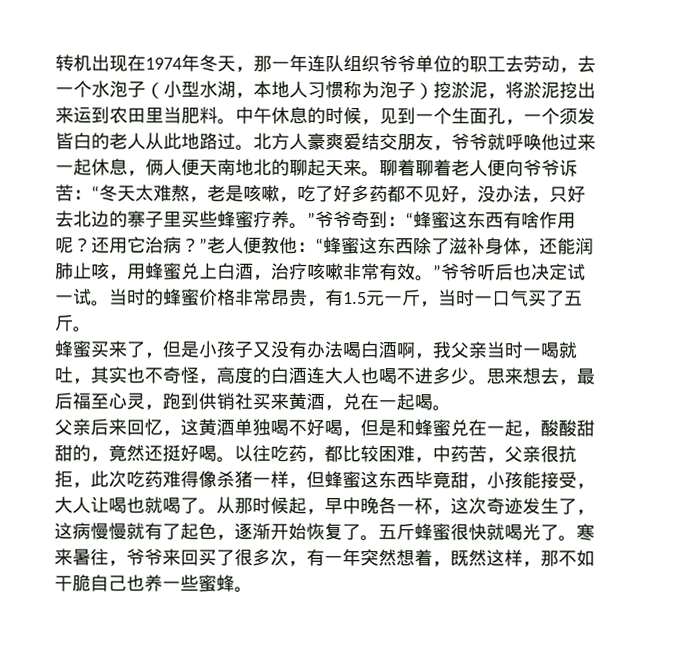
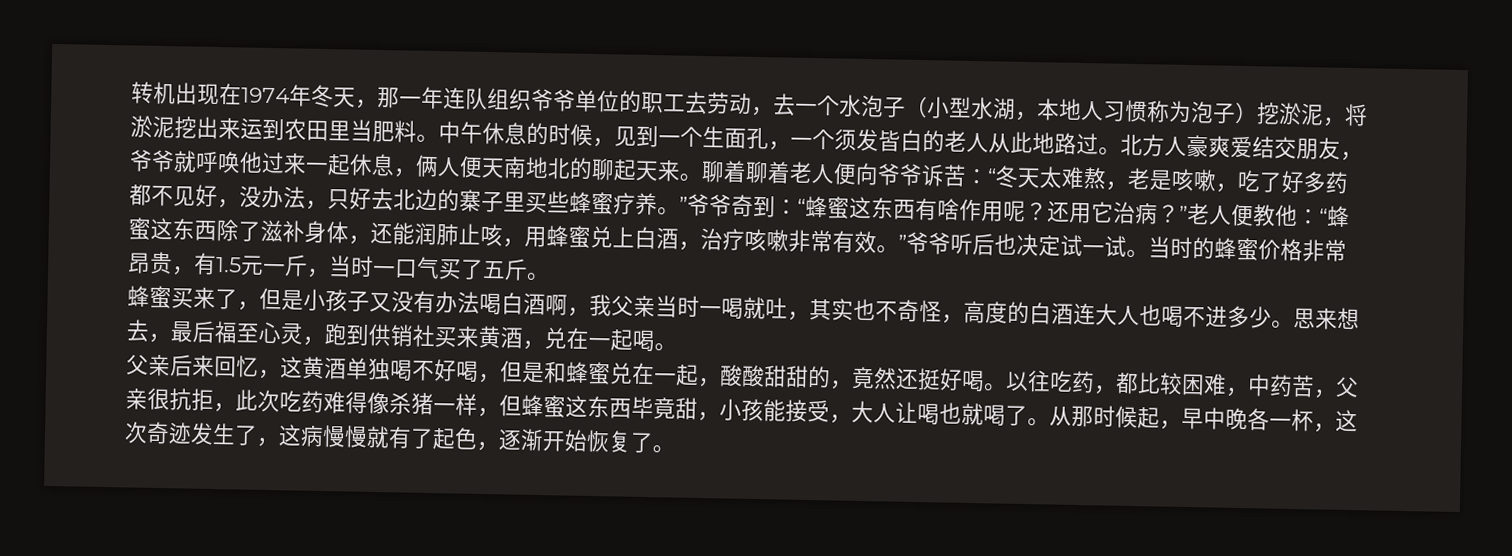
- 五斤蜂蜜很快就喝光了。寒来暑往，爷爷来回买了很多次，有一年突然想着，既然这样，那不如干脆自己也养一些蜜蜂。

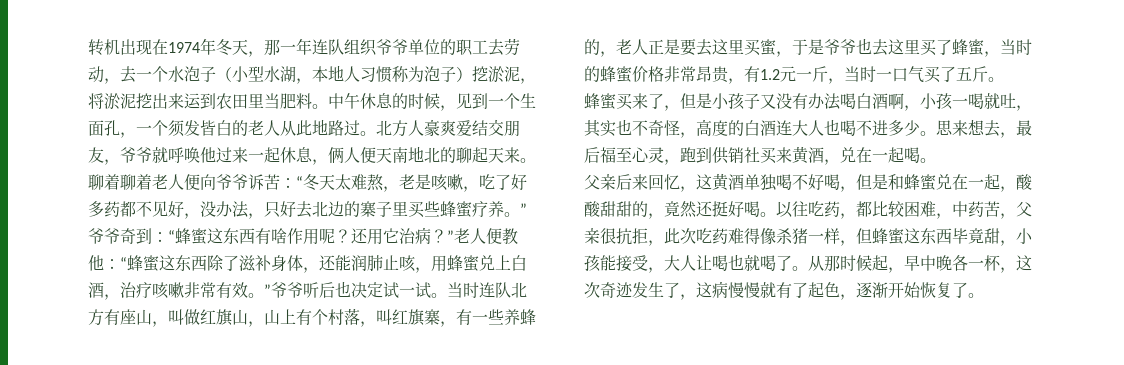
- 当时的蜂蜜价格非常昂贵，有1.5元一斤，当时一口气买了五斤。
+ 当时连队北方有座山，叫做红旗山，山上有个村落，叫红旗寨，有一些养蜂的，老人正是要去这里买蜜，于是爷爷也去这里买了蜂蜜，当时的蜂蜜价格非常昂贵，有1.2元一斤，当时一口气买了五斤。
- 蜂蜜买来了，但是小孩子又没有办法喝白酒啊，我父亲当时一喝就吐，其实也不奇怪，高度的白酒连大人也喝不进多少。
+ 蜂蜜买来了，但是小孩子又没有办法喝白酒啊，小孩一喝就吐，其实也不奇怪，高度的白酒连大人也喝不进多少。

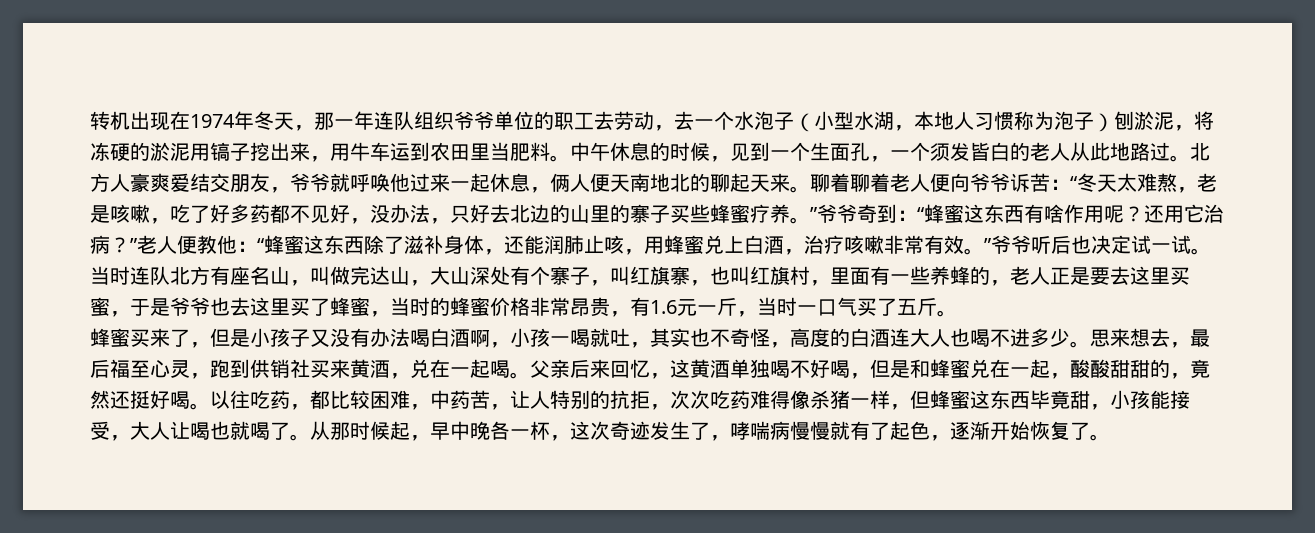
- 转机出现在1974年冬天，那一年连队组织爷爷单位的职工去劳动，去一个水泡子（小型水湖，本地人习惯称为泡子）挖淤泥，将淤泥挖出来运到农田里当肥料。
+ 转机出现在1974年冬天，那一年连队组织爷爷单位的职工去劳动，去一个水泡子（小型水湖，本地人习惯称为泡子）刨淤泥，将冻硬的淤泥用镐子挖出来，用牛车运到农田里当肥料。
- 聊着聊着老人便向爷爷诉苦：“冬天太难熬，老是咳嗽，吃了好多药都不见好，没办法，只好去北边的寨子里买些蜂蜜疗养。”爷爷奇到：“蜂蜜这东西有啥作用呢？
+ 聊着聊着老人便向爷爷诉苦：“冬天太难熬，老是咳嗽，吃了好多药都不见好，没办法，只好去北边的山里的寨子买些蜂蜜疗养。”爷爷奇到：“蜂蜜这东西有啥作用呢？
- 当时连队北方有座山，叫做红旗山，山上有个村落，叫红旗寨，有一些养蜂的，老人正是要去这里买蜜，于是爷爷也去这里买了蜂蜜，当时的蜂蜜价格非常昂贵，有1.2元一斤，当时一口气买了五斤。
+ 当时连队北方有座名山，叫做完达山，大山深处有个寨子，叫红旗寨，也叫红旗村，里面有一些养蜂的，老人正是要去这里买蜜，于是爷爷也去这里买了蜂蜜，当时的蜂蜜价格非常昂贵，有1.6元一斤，当时一口气买了五斤。
- 思来想去，最后福至心灵，跑到供销社买来黄酒，兑在一起喝。
- 父亲后来回忆，这黄酒单独喝不好喝，但是和蜂蜜兑在一起，酸酸甜甜的，竟然还挺好喝。
+ 思来想去，最后福至心灵，跑到供销社买来黄酒，兑在一起喝。父亲后来回忆，这黄酒单独喝不好喝，但是和蜂蜜兑在一起，酸酸甜甜的，竟然还挺好喝。
- 以往吃药，都比较困难，中药苦，父亲很抗拒，此次吃药难得像杀猪一样，但蜂蜜这东西毕竟甜，小孩能接受，大人让喝也就喝了。
+ 以往吃药，都比较困难，中药苦，让人特别的抗拒，次次吃药难得像杀猪一样，但蜂蜜这东西毕竟甜，小孩能接受，大人让喝也就喝了。
- 从那时候起，早中晚各一杯，这次奇迹发生了，这病慢慢就有了起色，逐渐开始恢复了。
+ 从那时候起，早中晚各一杯，这次奇迹发生了，哮喘病慢慢就有了起色，逐渐开始恢复了。

